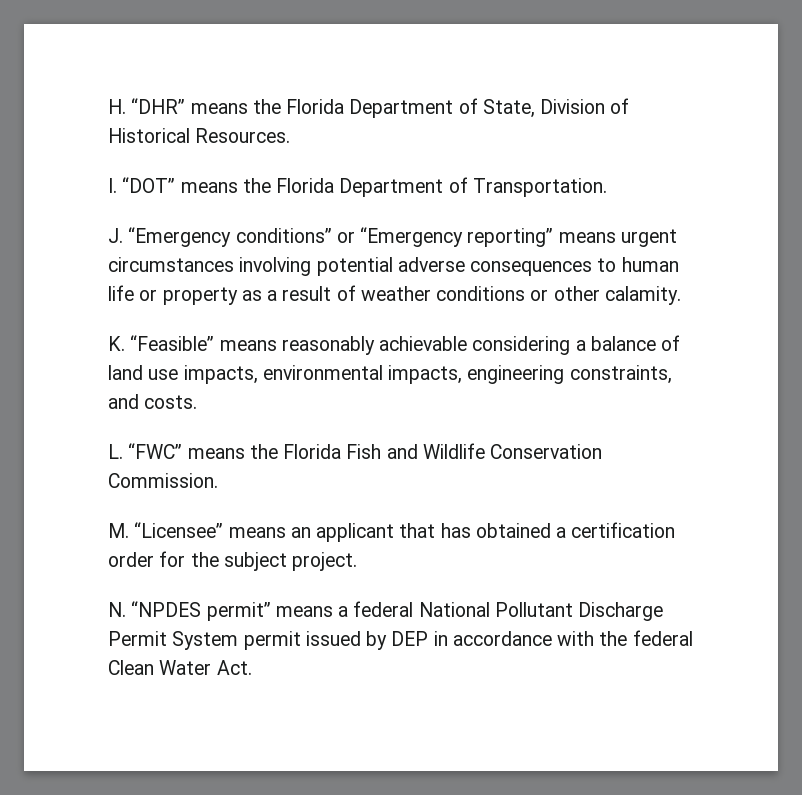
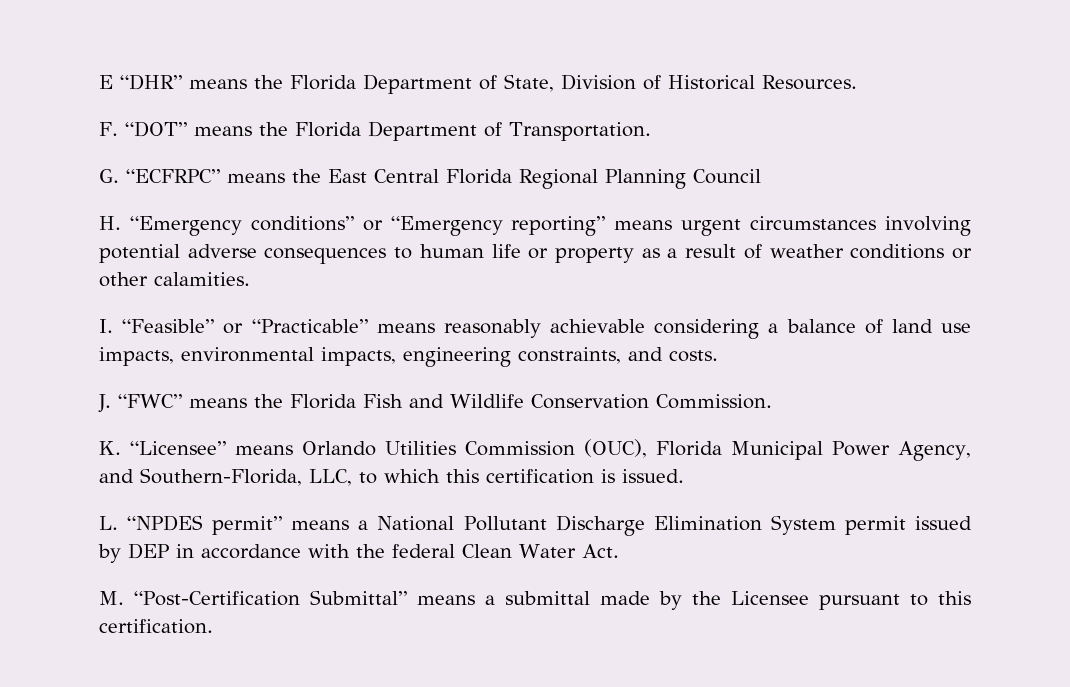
- H. “DHR” means the Florida Department of State, Division of Historical Resources.
+ E “DHR” means the Florida Department of State, Division of Historical Resources.
- I. “DOT” means the Florida Department of Transportation.
+ F. “DOT” means the Florida Department of Transportation.
- J. “Emergency conditions” or “Emergency reporting” means urgent circumstances involving potential adverse consequences to human life or property as a result of weather conditions or other calamity.
- K. “Feasible” means reasonably achievable considering a balance of land use impacts, environmental impacts, engineering constraints, and costs.
+ G. “ECFRPC” means the East Central Florida Regional Planning Council
+ H. “Emergency conditions” or “Emergency reporting” means urgent circumstances involving potential adverse consequences to human life or property as a result of weather conditions or other calamities.
+ I. “Feasible” or “Practicable” means reasonably achievable considering a balance of land use impacts, environmental impacts, engineering constraints, and costs.
- L. “FWC” means the Florida Fish and Wildlife Conservation Commission.
+ J. “FWC” means the Florida Fish and Wildlife Conservation Commission.
- M. “Licensee” means an applicant that has obtained a certification order for the subject project.
- N. “NPDES permit” means a federal National Pollutant Discharge Permit System permit issued by DEP in accordance with the federal Clean Water Act.
+ K. “Licensee” means Orlando Utilities Commission (OUC), Florida Municipal Power Agency, and Southern-Florida, LLC, to which this certification is issued.
+ L. “NPDES permit” means a National Pollutant Discharge Elimination System permit issued by DEP in accordance with the federal Clean Water Act.
+ M. “Post-Certification Submittal” means a submittal made by the Licensee pursuant to this certification.

